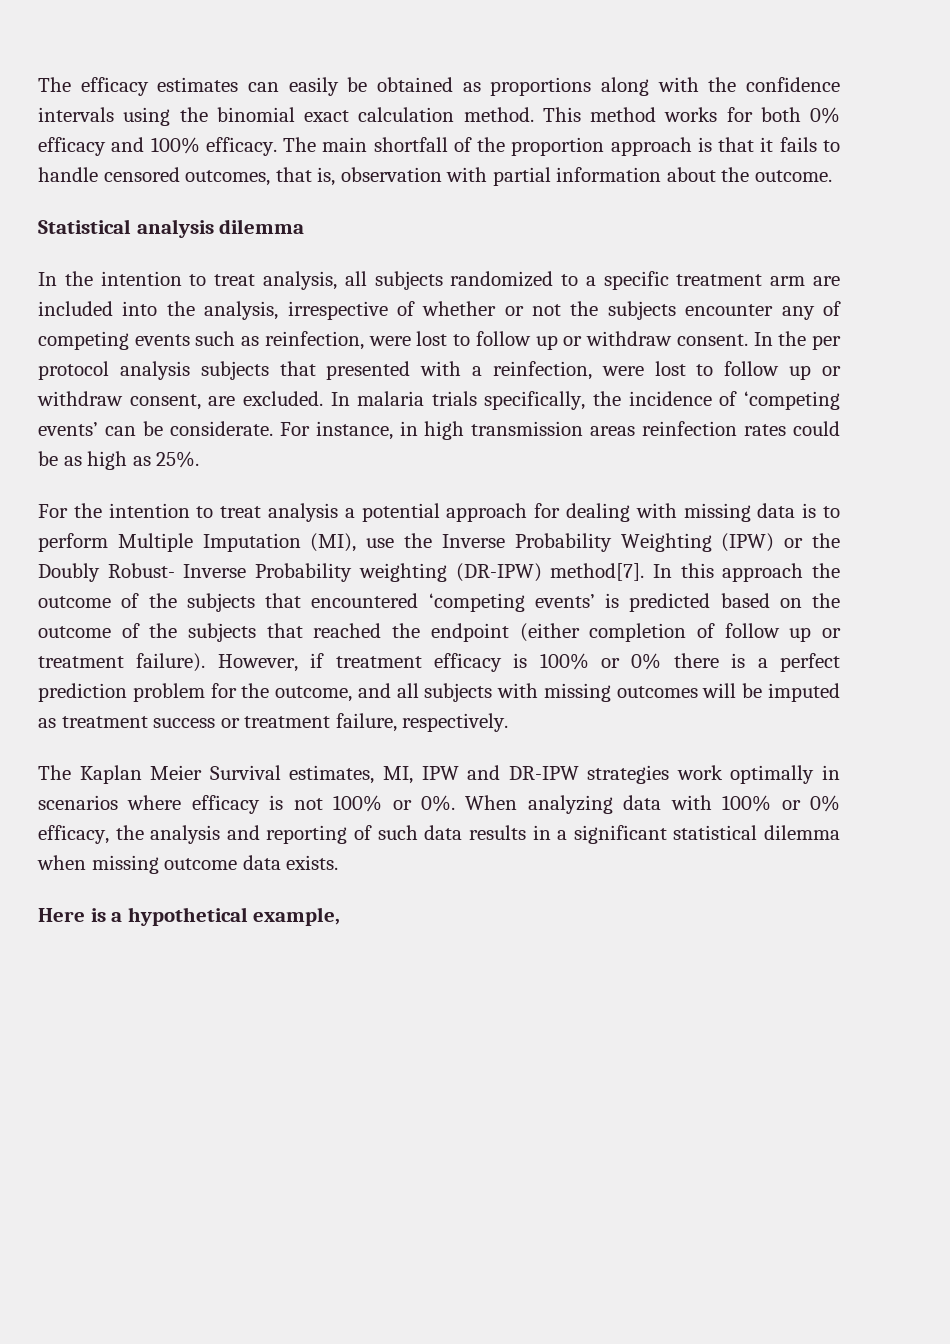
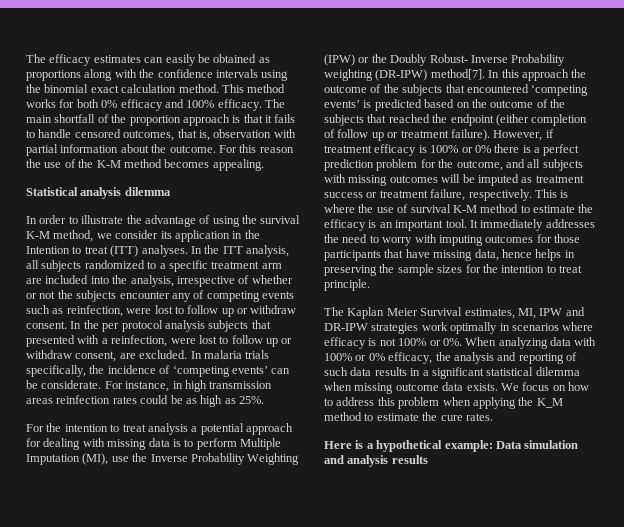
- The main shortfall of the proportion approach is that it fails to handle censored outcomes, that is, observation with partial information about the outcome.
+ The main shortfall of the proportion approach is that it fails to handle censored outcomes, that is, observation with partial information about the outcome. For this reason the use of the K-M method becomes appealing.
  Statistical analysis dilemma
- In the intention to treat analysis, all subjects randomized to a specific treatment arm are included into the analysis, irrespective of whether or not the subjects encounter any of competing events such as reinfection, were lost to follow up or withdraw consent.
+ In order to illustrate the advantage of using the survival K-M method, we consider its application in the Intention to treat (ITT) analyses. In the ITT analysis, all subjects randomized to a specific treatment arm are included into the analysis, irrespective of whether or not the subjects encounter any of competing events such as reinfection, were lost to follow up or withdraw consent.
+ This is where the use of survival K-M method to estimate the efficacy is an important tool. It immediately addresses the need to worry with imputing outcomes for those participants that have missing data, hence helps in preserving the sample sizes for the intention to treat principle.
- When analyzing data with 100% or 0% efficacy, the analysis and reporting of such data results in a significant statistical dilemma when missing outcome data exists.
- Here is a hypothetical example,
+ When analyzing data with 100% or 0% efficacy, the analysis and reporting of such data results in a significant statistical dilemma when missing outcome data exists. We focus on how to address this problem when applying the K_M method to estimate the cure rates.
+ Here is a hypothetical example: Data simulation and analysis results

